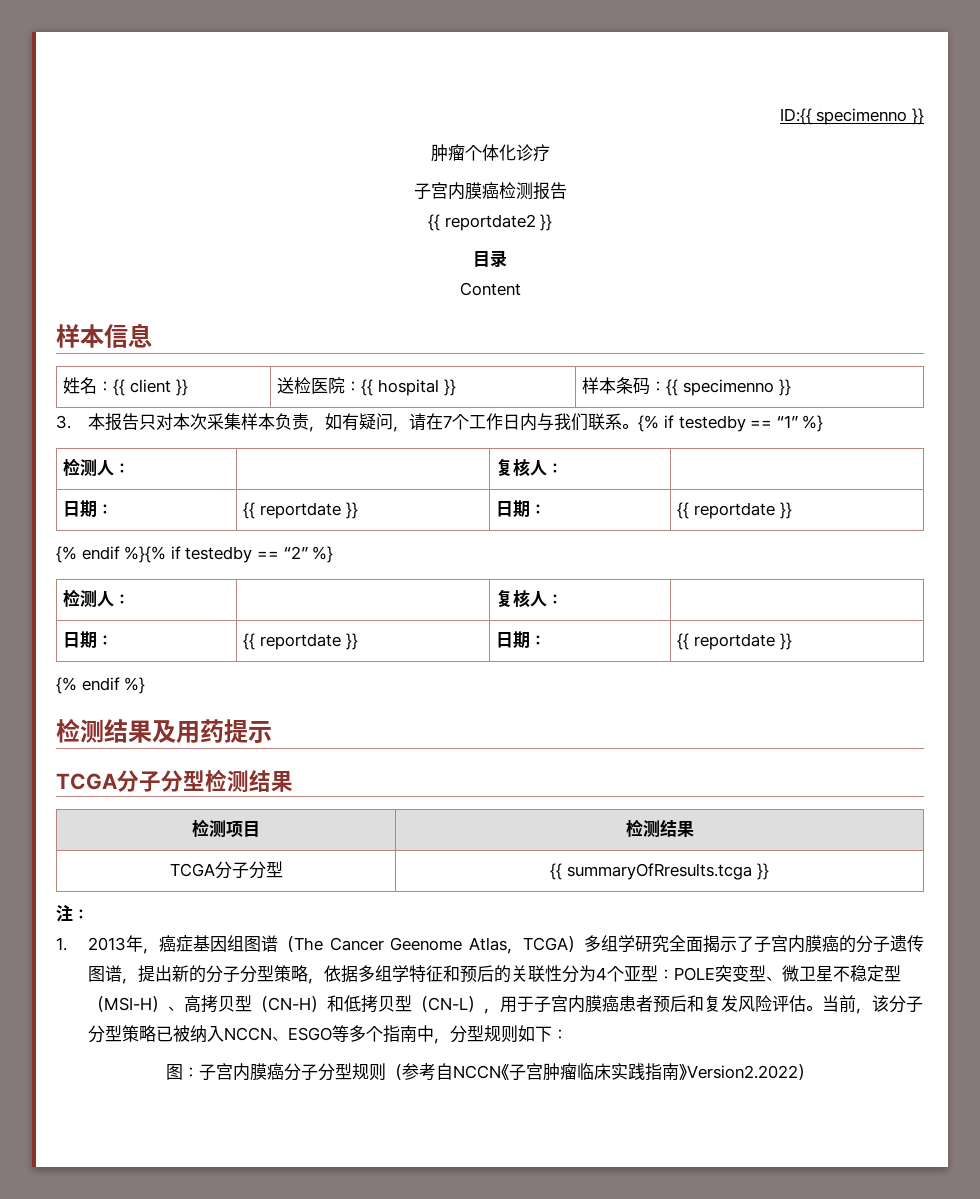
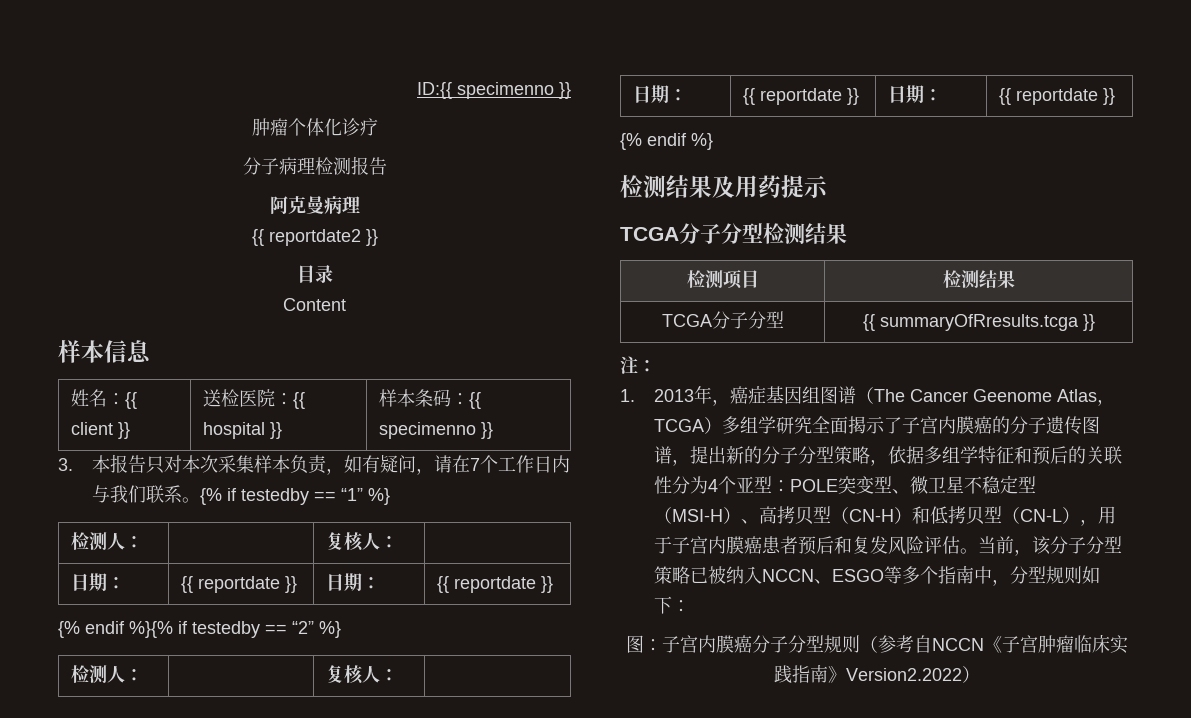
- 子宫内膜癌检测报告
+ 分子病理检测报告
+ 阿克曼病理

